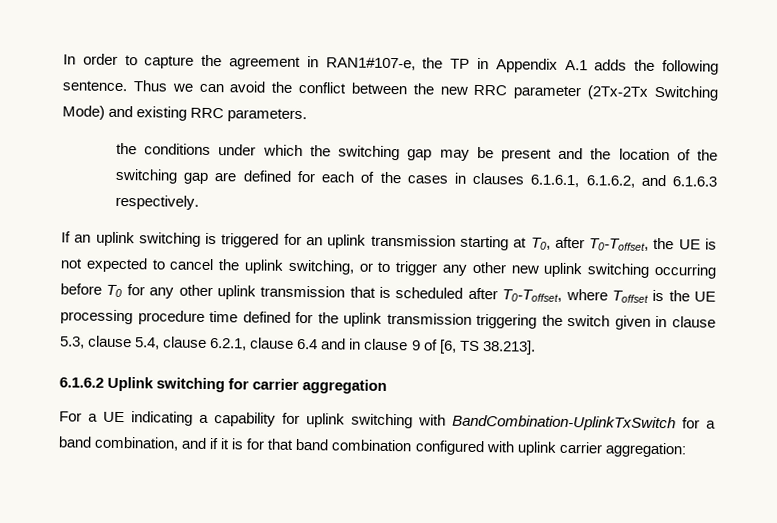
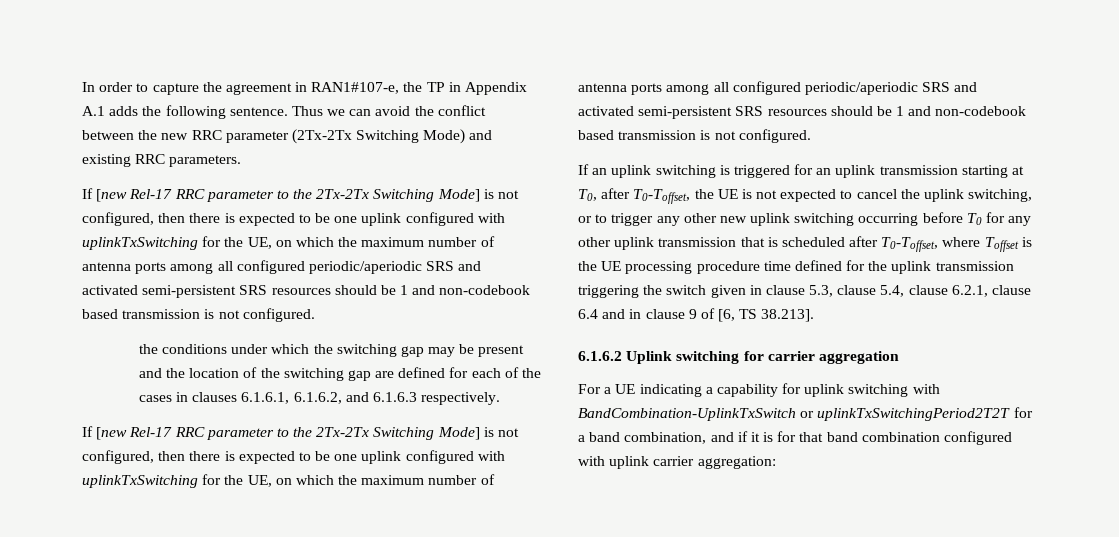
  Thus we can avoid the conflict between the new RRC parameter (2Tx-2Tx Switching Mode) and existing RRC parameters.
+ If [new Rel-17 RRC parameter to the 2Tx-2Tx Switching Mode] is not configured, then there is expected to be one uplink configured with uplinkTxSwitching for the UE, on which the maximum number of antenna ports among all configured periodic/aperiodic SRS and activated semi-persistent SRS resources should be 1 and non-codebook based transmission is not configured.
  the conditions under which the switching gap may be present and the location of the switching gap are defined for each of the cases in clauses 6.1.6.1, 6.1.6.2, and 6.1.6.3 respectively.
+ If [new Rel-17 RRC parameter to the 2Tx-2Tx Switching Mode] is not configured, then there is expected to be one uplink configured with uplinkTxSwitching for the UE, on which the maximum number of antenna ports among all configured periodic/aperiodic SRS and activated semi-persistent SRS resources should be 1 and non-codebook based transmission is not configured.
- For a UE indicating a capability for uplink switching with BandCombination-UplinkTxSwitch for a band combination, and if it is for that band combination configured with uplink carrier aggregation:
+ For a UE indicating a capability for uplink switching with BandCombination-UplinkTxSwitch or uplinkTxSwitchingPeriod2T2T for a band combination, and if it is for that band combination configured with uplink carrier aggregation:

